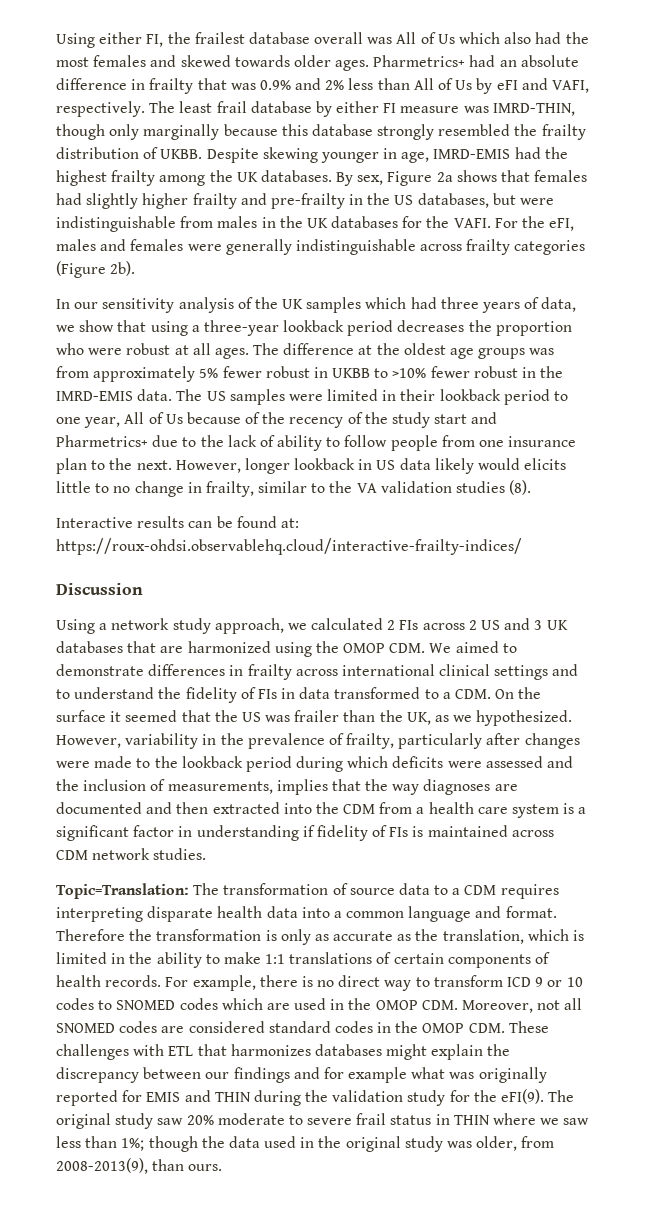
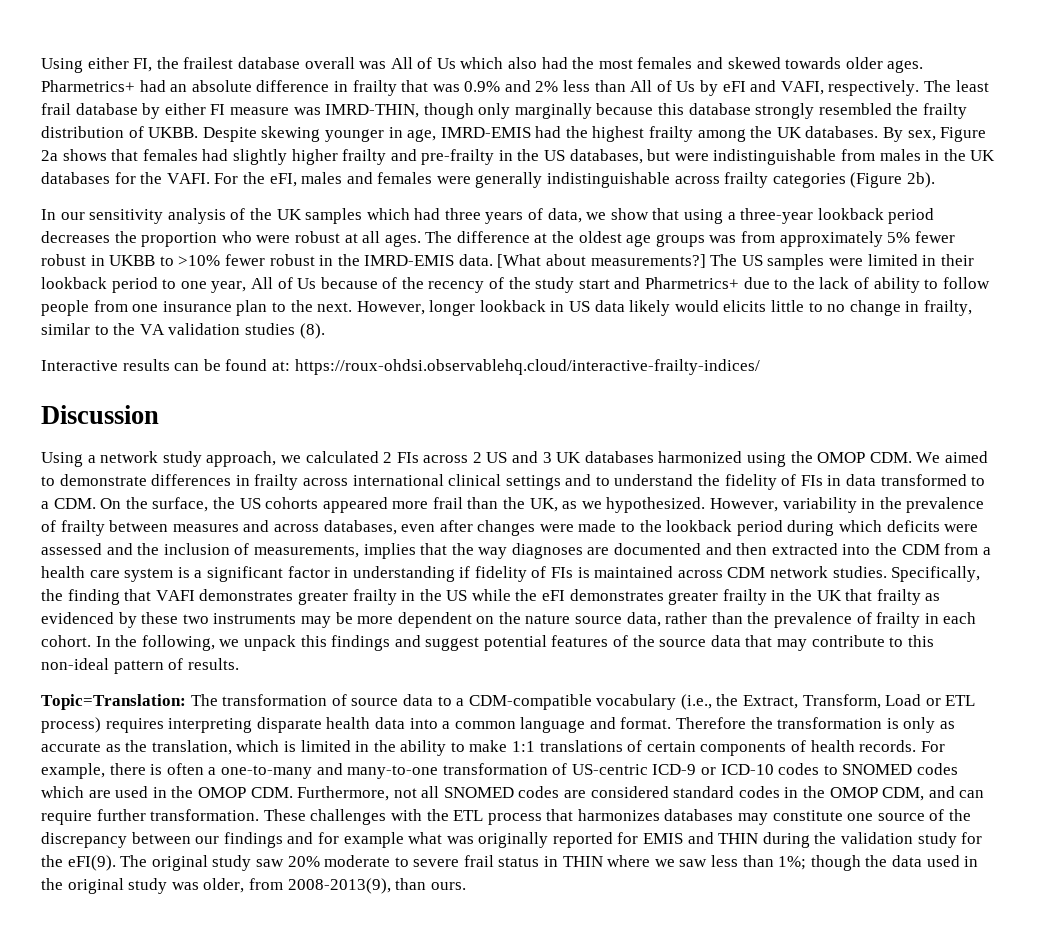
+ [What about measurements?]
- Using a network study approach, we calculated 2 FIs across 2 US and 3 UK databases that are harmonized using the OMOP CDM. We aimed to demonstrate differences in frailty across international clinical settings and to understand the fidelity of FIs in data transformed to a CDM. On the surface it seemed that the US was frailer than the UK, as we hypothesized.
+ Using a network study approach, we calculated 2 FIs across 2 US and 3 UK databases harmonized using the OMOP CDM. We aimed to demonstrate differences in frailty across international clinical settings and to understand the fidelity of FIs in data transformed to a CDM. On the surface, the US cohorts appeared more frail than the UK, as we hypothesized.
- However, variability in the prevalence of frailty, particularly after changes were made to the lookback period during which deficits were assessed and the inclusion of measurements, implies that the way diagnoses are documented and then extracted into the CDM from a health care system is a significant factor in understanding if fidelity of FIs is maintained across CDM network studies.
+ However, variability in the prevalence of frailty between measures and across databases, even after changes were made to the lookback period during which deficits were assessed and the inclusion of measurements, implies that the way diagnoses are documented and then extracted into the CDM from a health care system is a significant factor in understanding if fidelity of FIs is maintained across CDM network studies. Specifically, the finding that VAFI demonstrates greater frailty in the US while the eFI demonstrates greater frailty in the UK that frailty as evidenced by these two instruments may be more dependent on the nature source data, rather than the prevalence of frailty in each cohort. In the following, we unpack this findings and suggest potential features of the source data that may contribute to this non-ideal pattern of results.
- Topic=Translation: The transformation of source data to a CDM requires interpreting disparate health data into a common language and format.
+ Topic=Translation: The transformation of source data to a CDM-compatible vocabulary (i.e., the Extract, Transform, Load or ETL process) requires interpreting disparate health data into a common language and format.
- For example, there is no direct way to transform ICD 9 or 10 codes to SNOMED codes which are used in the OMOP CDM. Moreover, not all SNOMED codes are considered standard codes in the OMOP CDM. These challenges with ETL that harmonizes databases might explain the discrepancy between our findings and for example what was originally reported for EMIS and THIN during the validation study for the eFI(9).
+ For example, there is often a one-to-many and many-to-one transformation of US-centric ICD-9 or ICD-10 codes to SNOMED codes which are used in the OMOP CDM. Furthermore, not all SNOMED codes are considered standard codes in the OMOP CDM, and can require further transformation. These challenges with the ETL process that harmonizes databases may constitute one source of the discrepancy between our findings and for example what was originally reported for EMIS and THIN during the validation study for the eFI(9).

